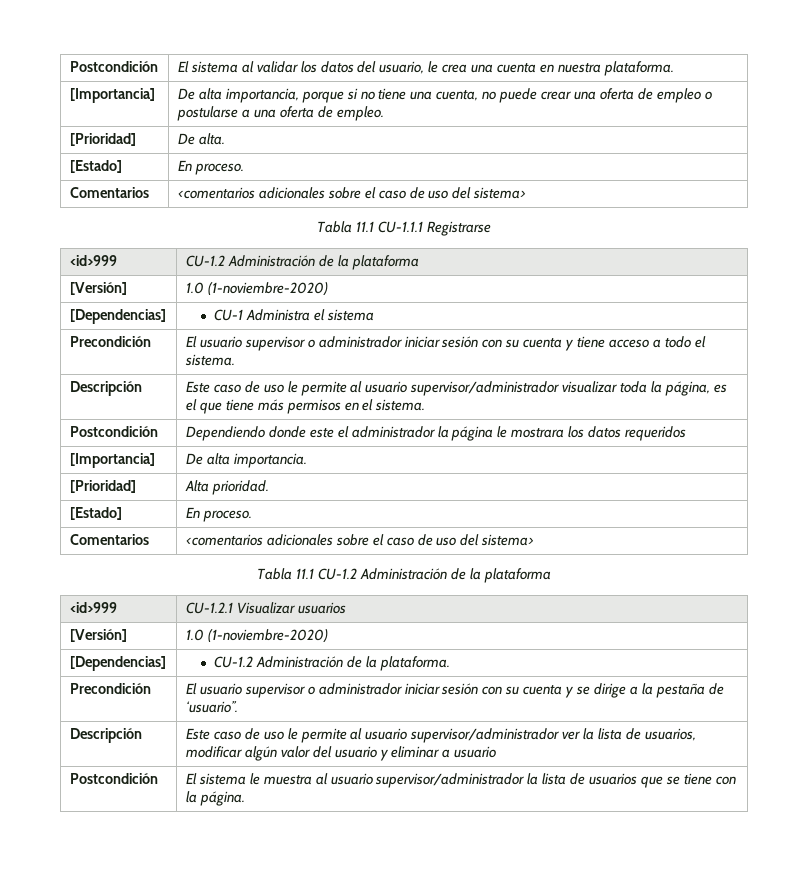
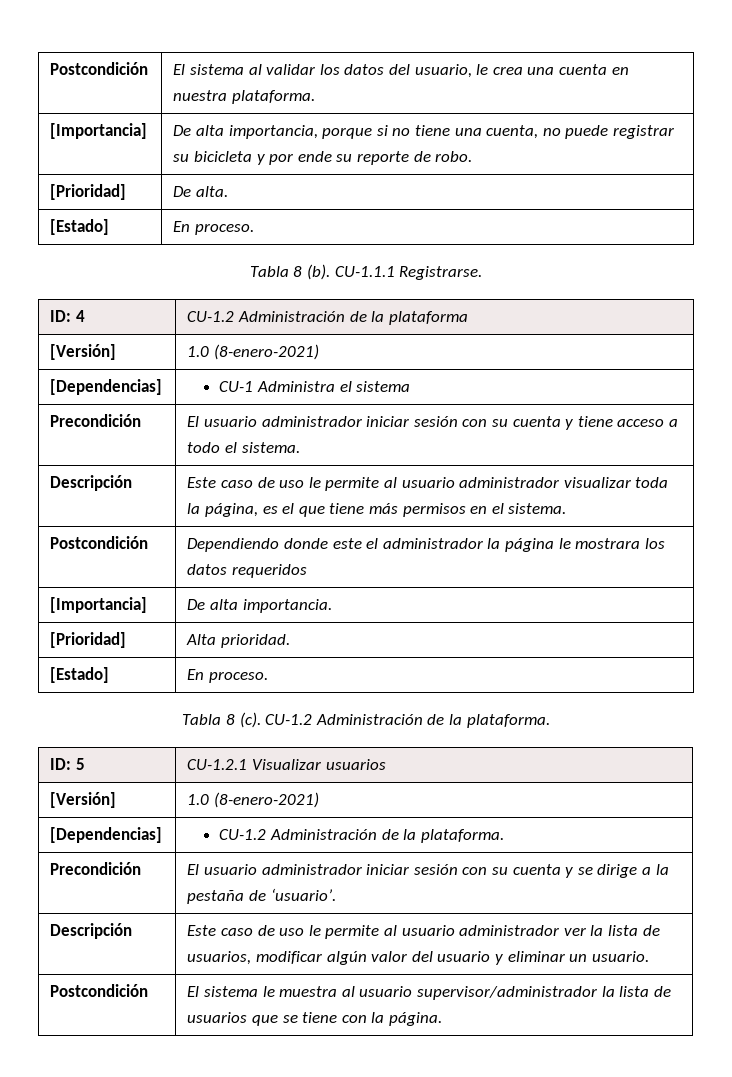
- [Importancia] | De alta importancia, porque si no tiene una cuenta, no puede crear una oferta de empleo o postularse a una oferta de empleo.
+ [Importancia] | De alta importancia, porque si no tiene una cuenta, no puede registrar su bicicleta y por ende su reporte de robo.
  [Prioridad] | De alta.
  [Estado] | En proceso.
- Comentarios | <comentarios adicionales sobre el caso de uso del sistema>
- Tabla 11.1 CU-1.1.1 Registrarse
- <id>999 | CU-1.2 Administración de la plataforma
- [Versión] | 1.0 (1-noviembre-2020)
+ Tabla 8 (b). CU-1.1.1 Registrarse.
+ ID: 4 | CU-1.2 Administración de la plataforma
+ [Versión] | 1.0 (8-enero-2021)
- Precondición | El usuario supervisor o administrador iniciar sesión con su cuenta y tiene acceso a todo el sistema.
+ Precondición | El usuario administrador iniciar sesión con su cuenta y tiene acceso a todo el sistema.
- Descripción | Este caso de uso le permite al usuario supervisor/administrador visualizar toda la página, es el que tiene más permisos en el sistema.
+ Descripción | Este caso de uso le permite al usuario administrador visualizar toda la página, es el que tiene más permisos en el sistema.
  [Prioridad] | Alta prioridad.
  [Estado] | En proceso.
- Comentarios | <comentarios adicionales sobre el caso de uso del sistema>
- Tabla 11.1 CU-1.2 Administración de la plataforma
- <id>999 | CU-1.2.1 Visualizar usuarios
- [Versión] | 1.0 (1-noviembre-2020)
+ Tabla 8 (c). CU-1.2 Administración de la plataforma.
+ ID: 5 | CU-1.2.1 Visualizar usuarios
+ [Versión] | 1.0 (8-enero-2021)
- Precondición | El usuario supervisor o administrador iniciar sesión con su cuenta y se dirige a la pestaña de ‘usuario’’.
- Descripción | Este caso de uso le permite al usuario supervisor/administrador ver la lista de usuarios, modificar algún valor del usuario y eliminar a usuario
+ Precondición | El usuario administrador iniciar sesión con su cuenta y se dirige a la pestaña de ‘usuario’.
+ Descripción | Este caso de uso le permite al usuario administrador ver la lista de usuarios, modificar algún valor del usuario y eliminar un usuario.

